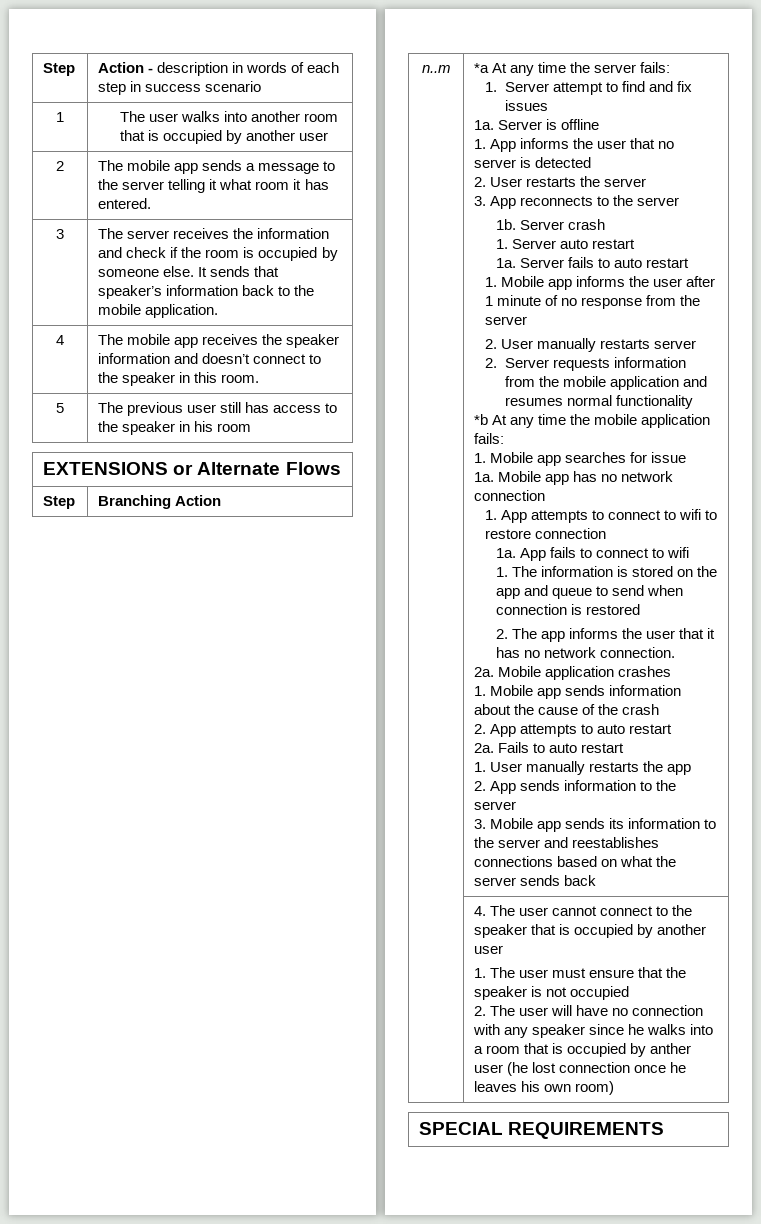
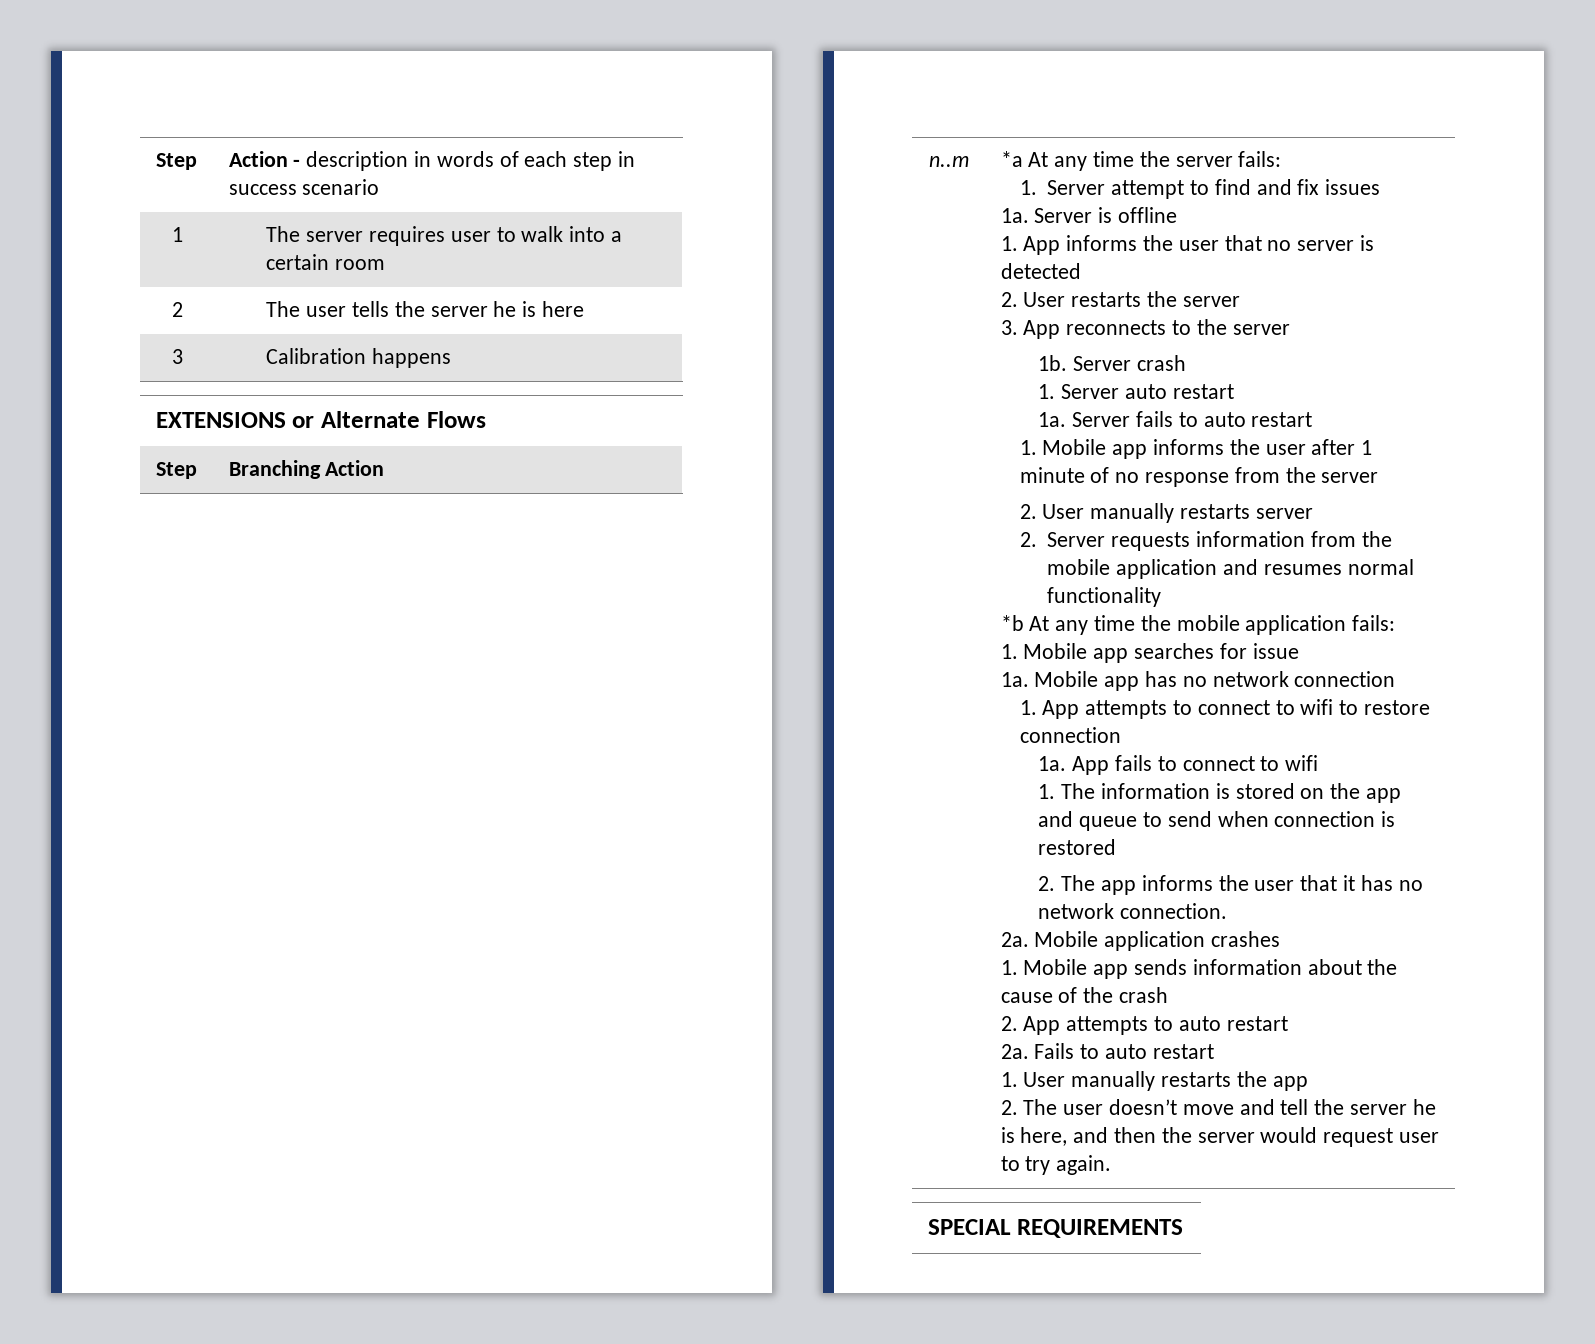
- 1 | The user walks into another room that is occupied by another user
- 2 | The mobile app sends a message to the server telling it what room it has entered.
- 3 | The server receives the information and check if the room is occupied by someone else. It sends that speaker’s information back to the mobile application.
- 4 | The mobile app receives the speaker information and doesn’t connect to the speaker in this room.
- 5 | The previous user still has access to the speaker in his room
+ 1 | The server requires user to walk into a certain room
+ 2 | The user tells the server he is here
+ 3 | Calibration happens
- 2. App sends information to the server
- 3. Mobile app sends its information to the server and reestablishes connections based on what the server sends back
- | 4. The user cannot connect to the speaker that is occupied by another user
- 1. The user must ensure that the speaker is not occupied
- 2. The user will have no connection with any speaker since he walks into a room that is occupied by anther user (he lost connection once he leaves his own room)
+ 2. The user doesn’t move and tell the server he is here, and then the server would request user to try again.

